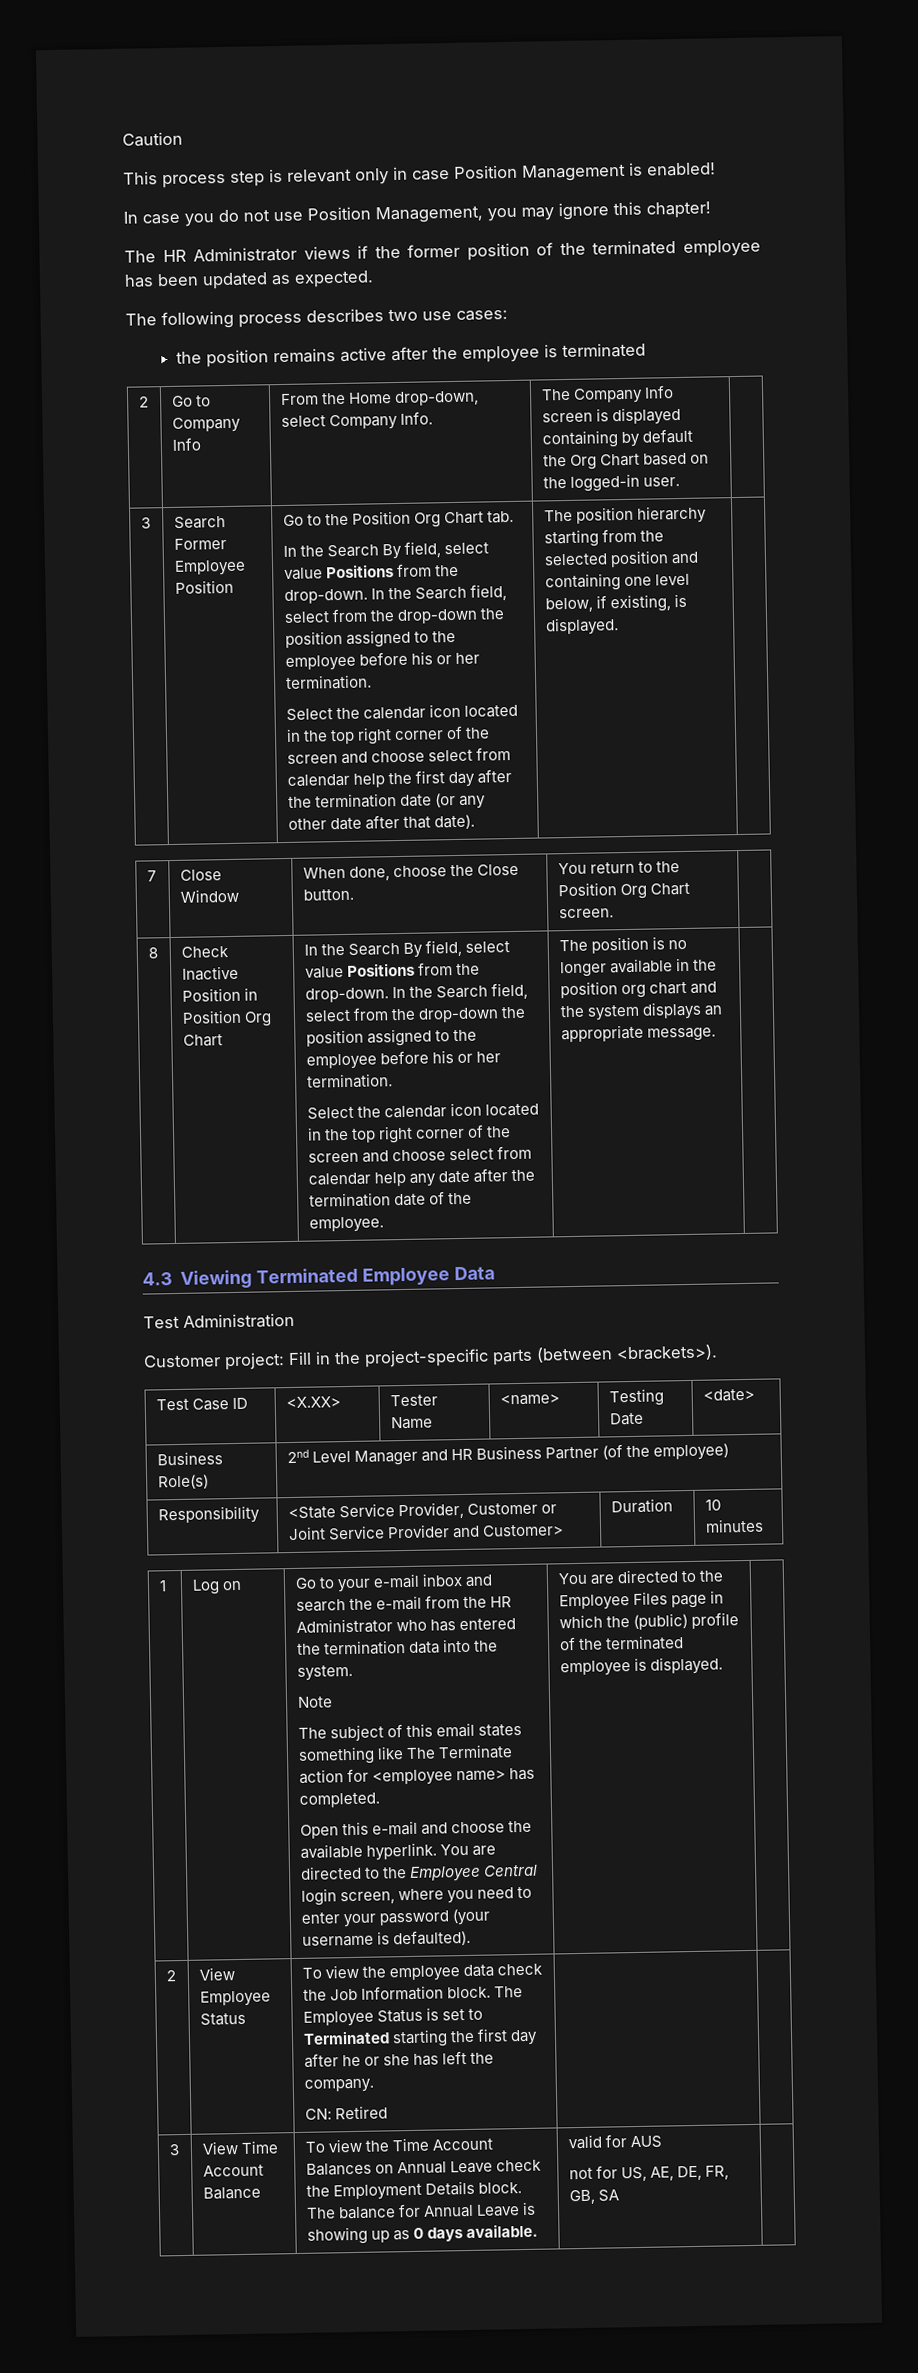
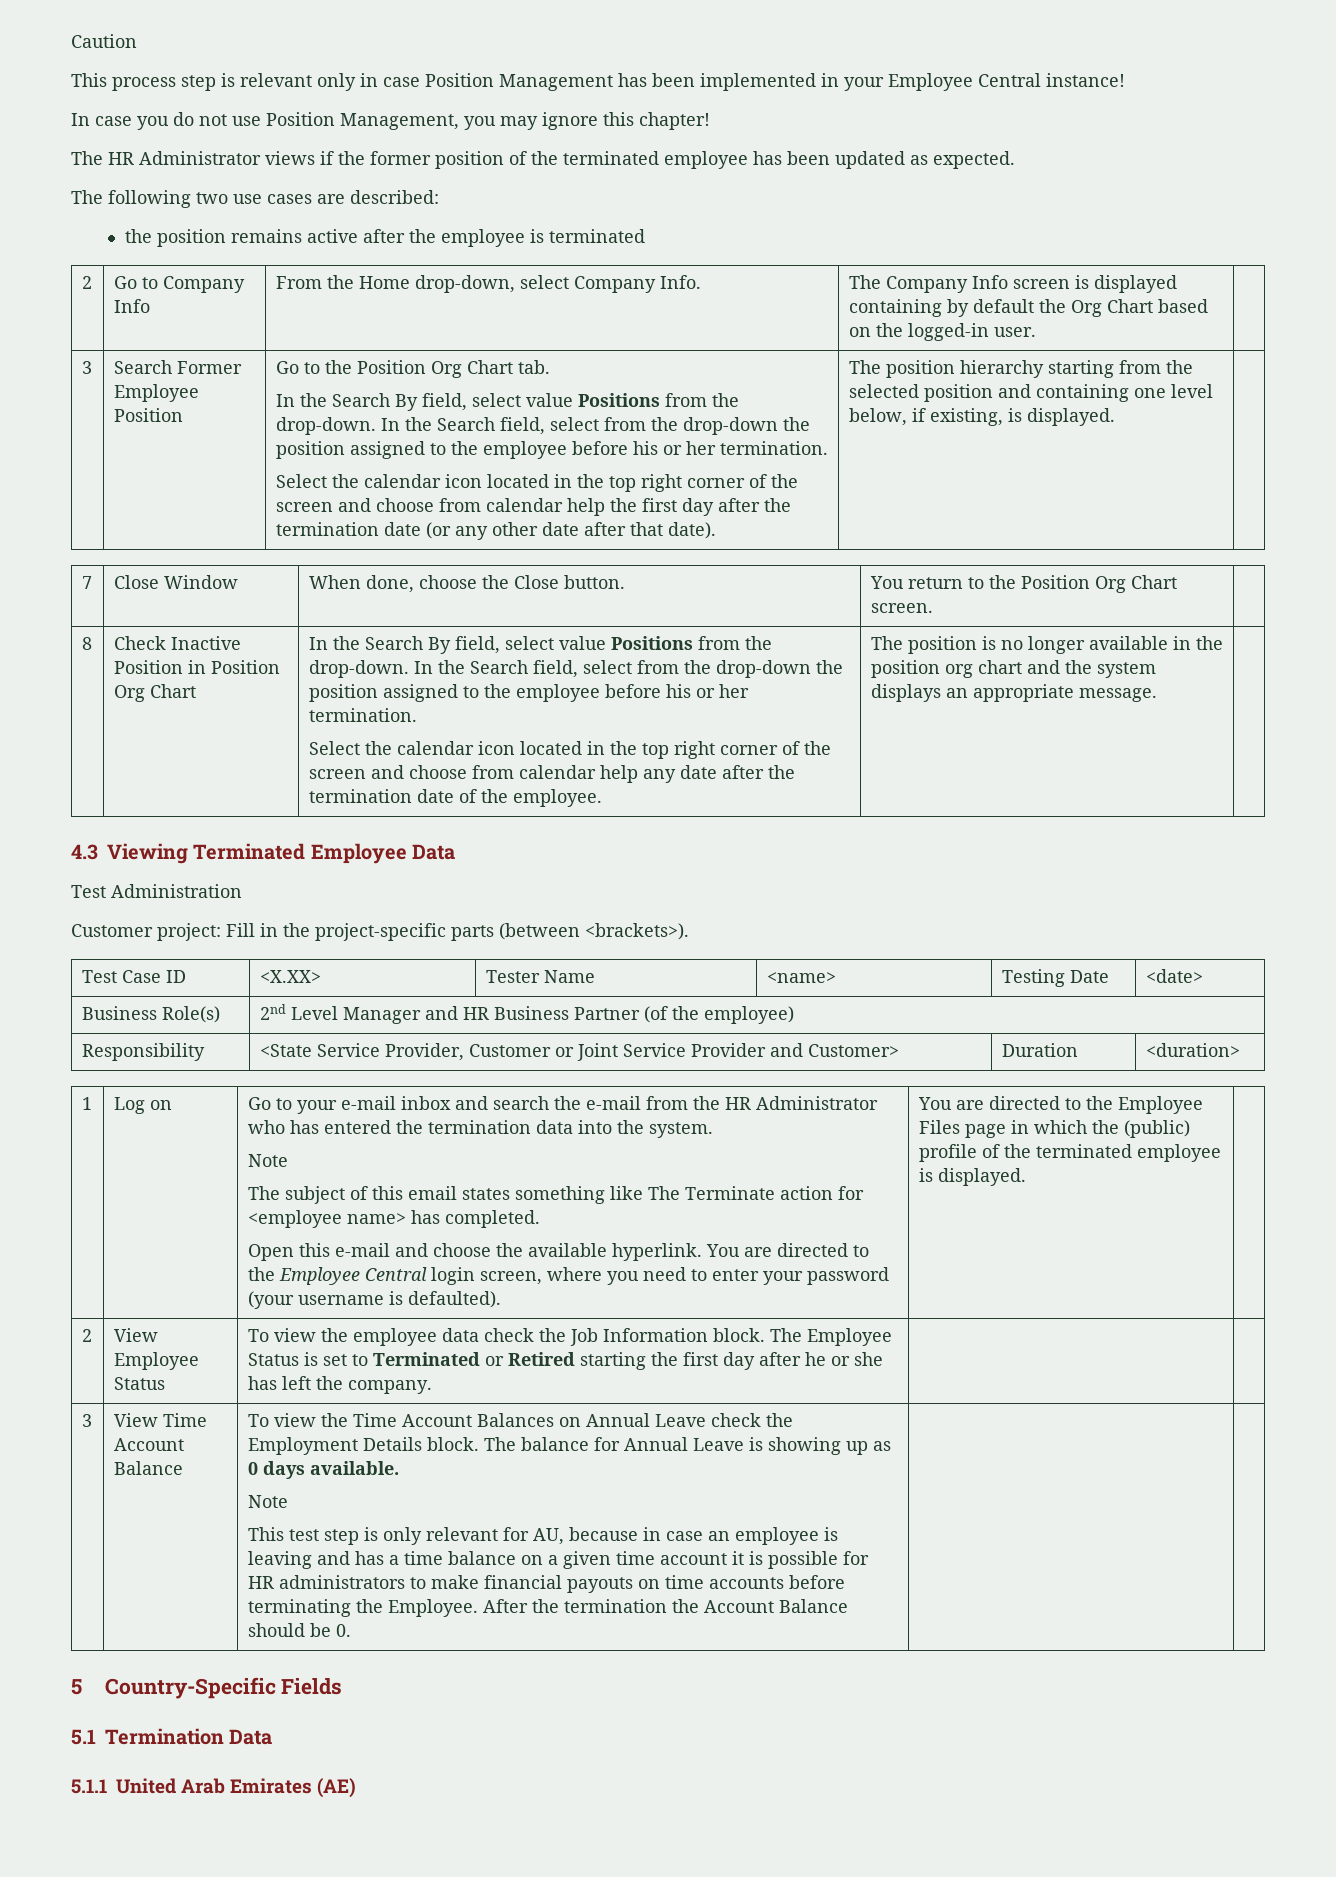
- This process step is relevant only in case Position Management is enabled!
+ This process step is relevant only in case Position Management has been implemented in your Employee Central instance!
- The following process describes two use cases:
+ The following two use cases are described:
- Select the calendar icon located in the top right corner of the screen and choose select from calendar help the first day after the termination date (or any other date after that date).
+ Select the calendar icon located in the top right corner of the screen and choose from calendar help the first day after the termination date (or any other date after that date).
- Select the calendar icon located in the top right corner of the screen and choose select from calendar help any date after the termination date of the employee.
+ Select the calendar icon located in the top right corner of the screen and choose from calendar help any date after the termination date of the employee.
- Responsibility | <State Service Provider, Customer or Joint Service Provider and Customer> | Duration | 10 minutes
+ Responsibility | <State Service Provider, Customer or Joint Service Provider and Customer> | Duration | <duration>
- 2 | View Employee Status | To view the employee data check the Job Information block. The Employee Status is set to Terminated starting the first day after he or she has left the company.
- CN: Retired | |
+ 2 | View Employee Status | To view the employee data check the Job Information block. The Employee Status is set to Terminated or Retired starting the first day after he or she has left the company. | |
- The balance for Annual Leave is showing up as 0 days available. | valid for AUS
- not for US, AE, DE, FR, GB, SA
+ The balance for Annual Leave is showing up as 0 days available.
+ Note
+ This test step is only relevant for AU, because in case an employee is leaving and has a time balance on a given time account it is possible for HR administrators to make financial payouts on time accounts before terminating the Employee. After the termination the Account Balance should be 0. | |
+ 5 Country-Specific Fields
+ 5.1 Termination Data
+ 5.1.1 United Arab Emirates (AE)

